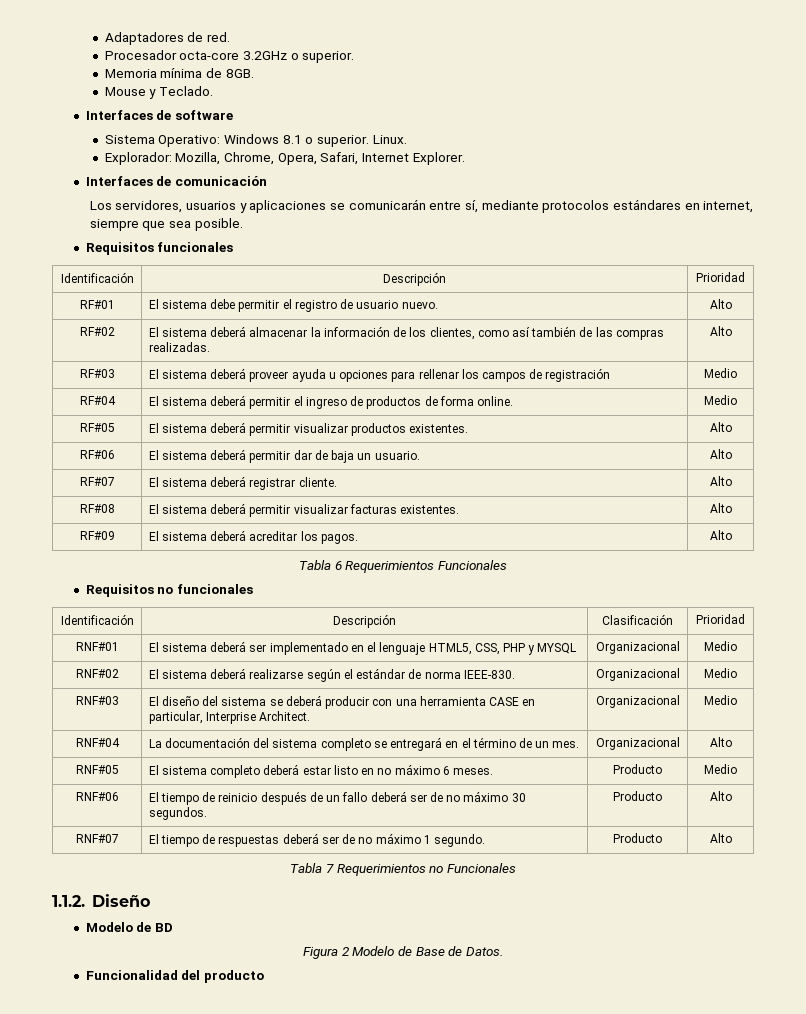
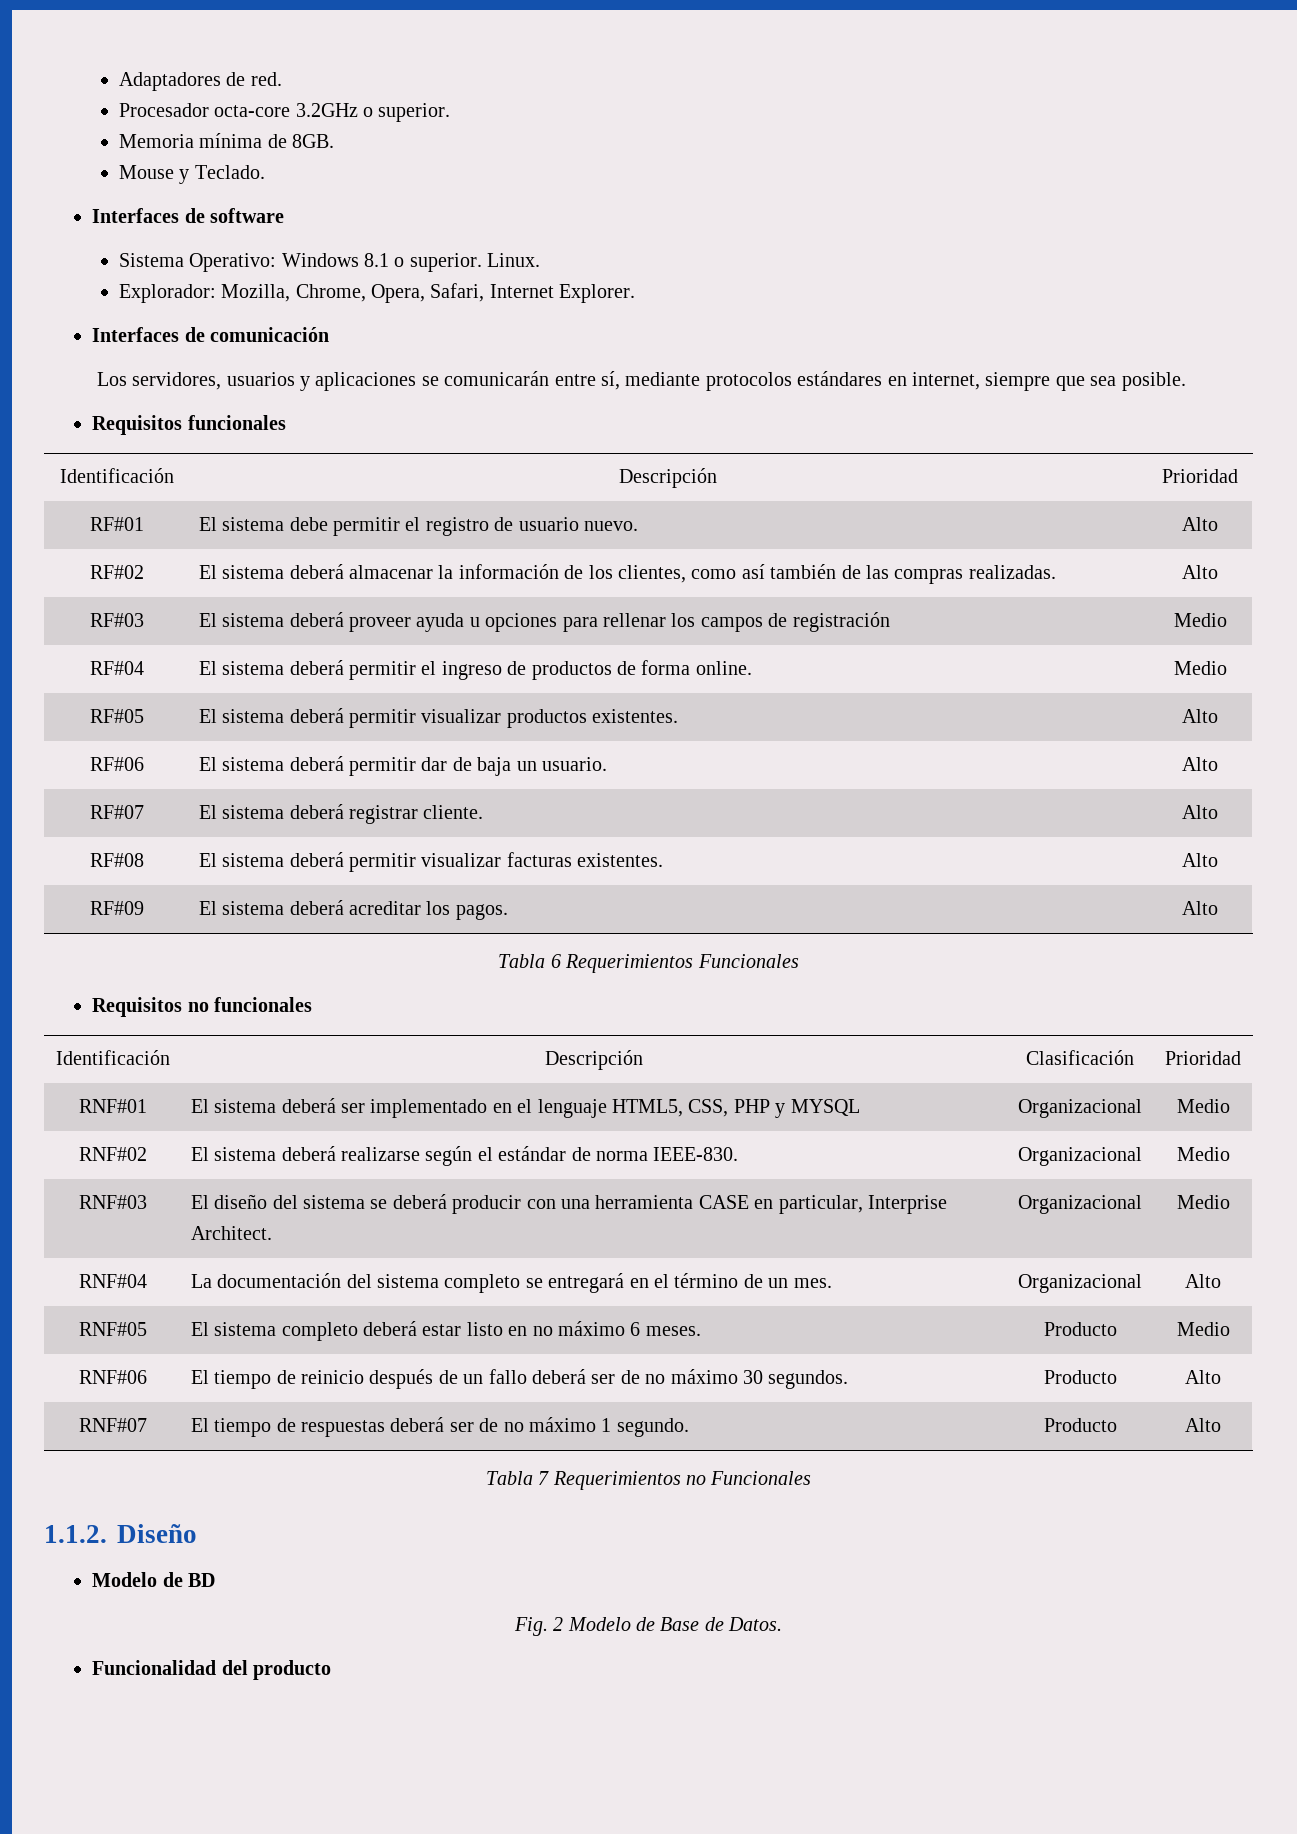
- Figura 2 Modelo de Base de Datos.
+ Fig. 2 Modelo de Base de Datos.

